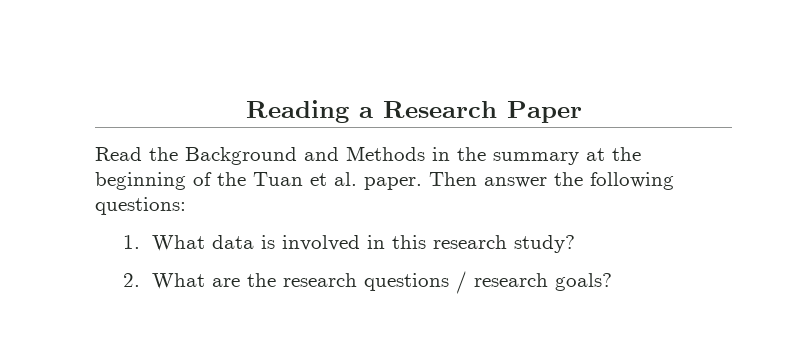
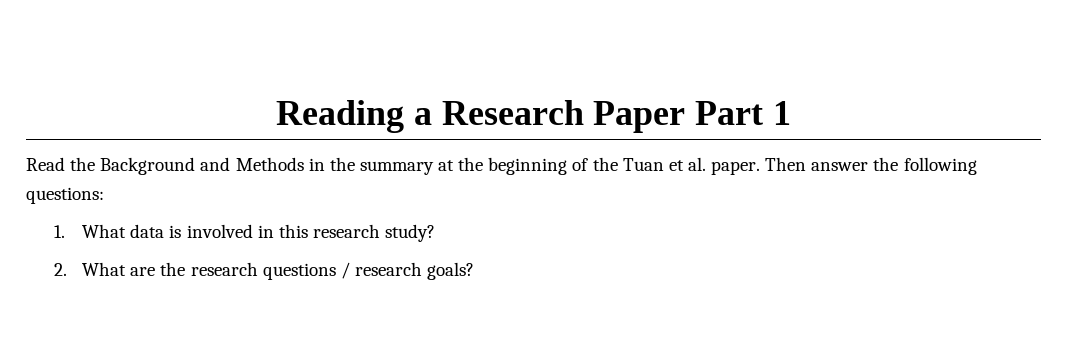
- Reading a Research Paper
+ Reading a Research Paper Part 1

